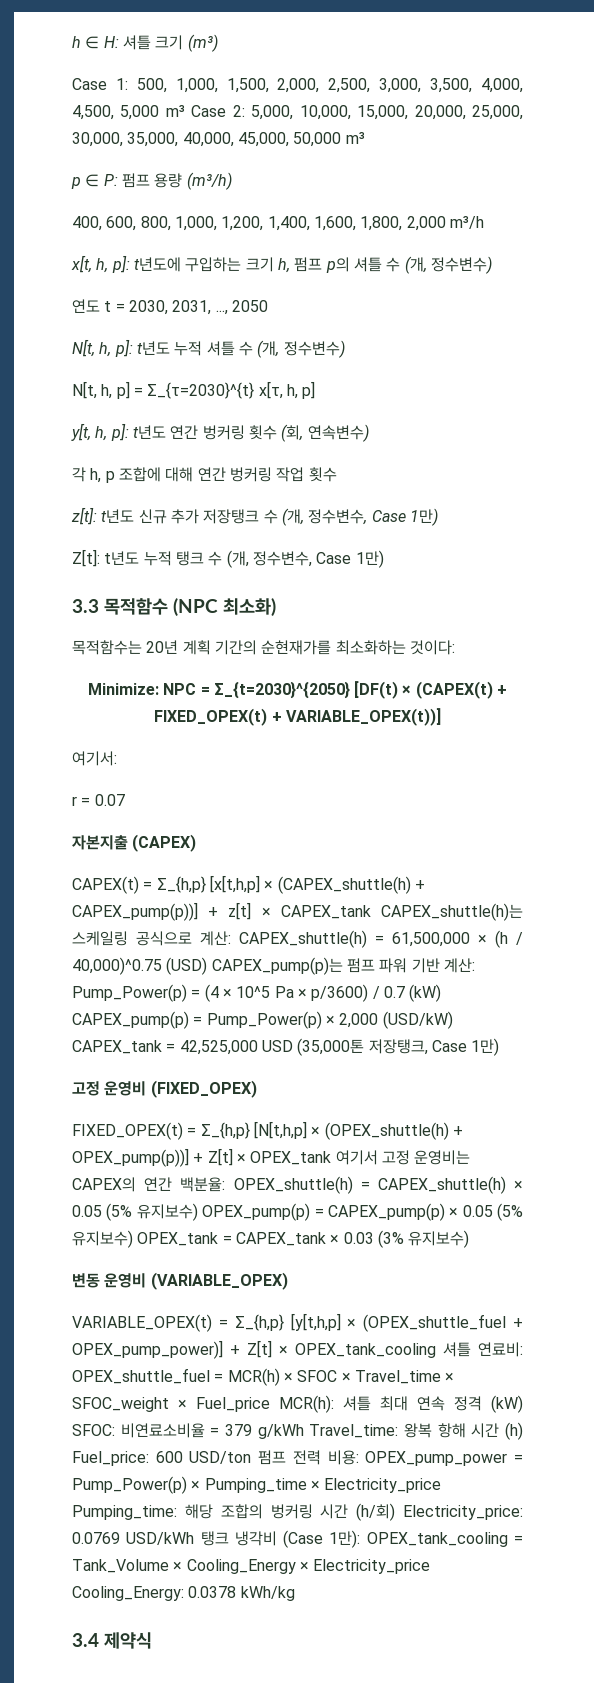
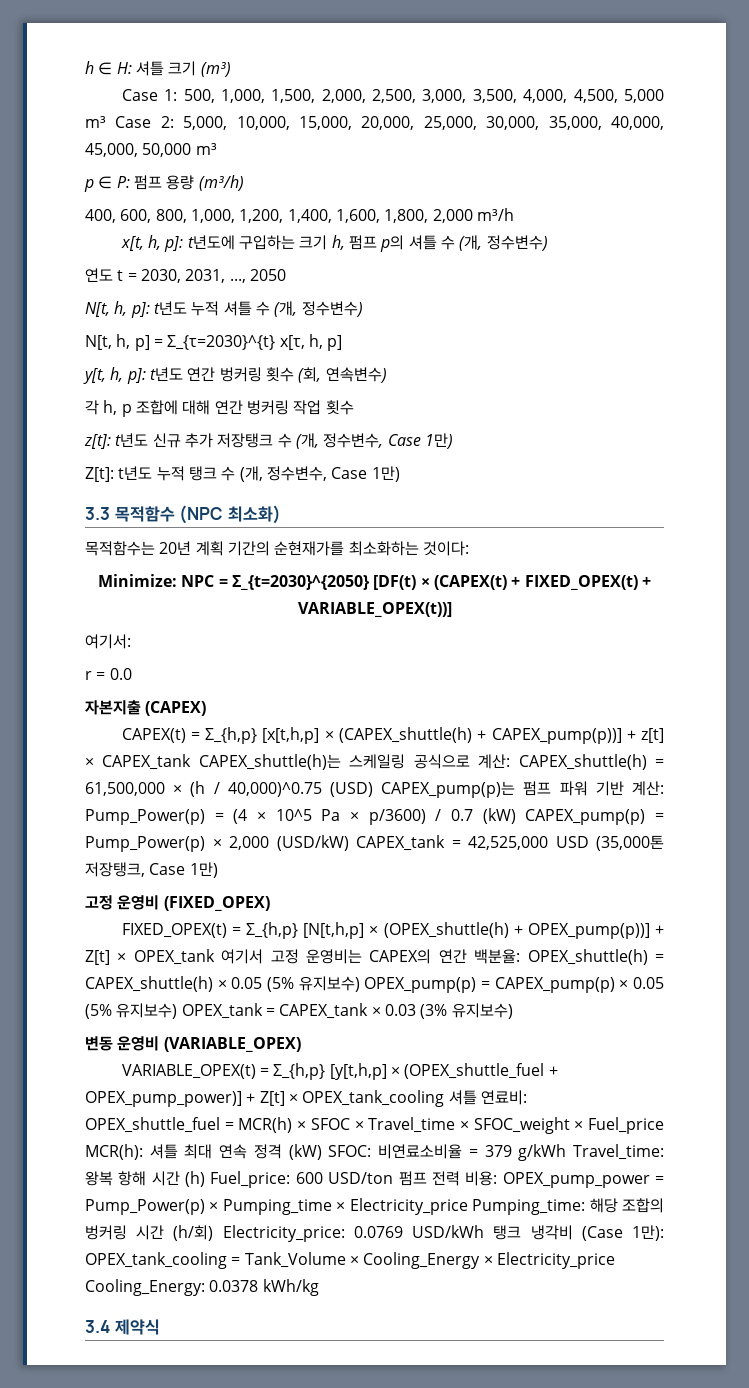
- r = 0.07
+ r = 0.0

